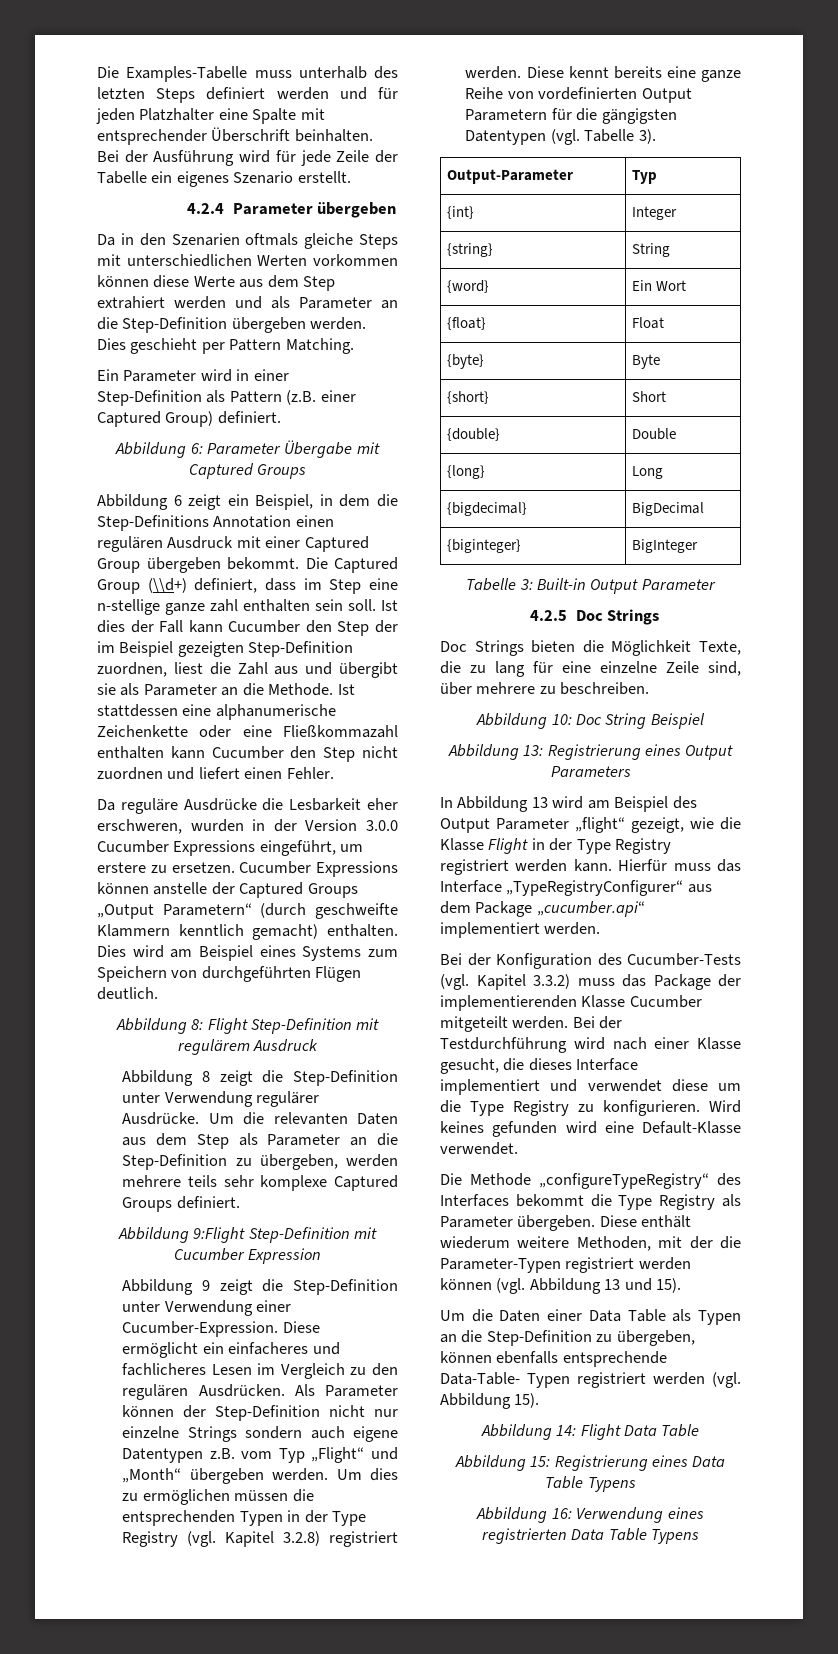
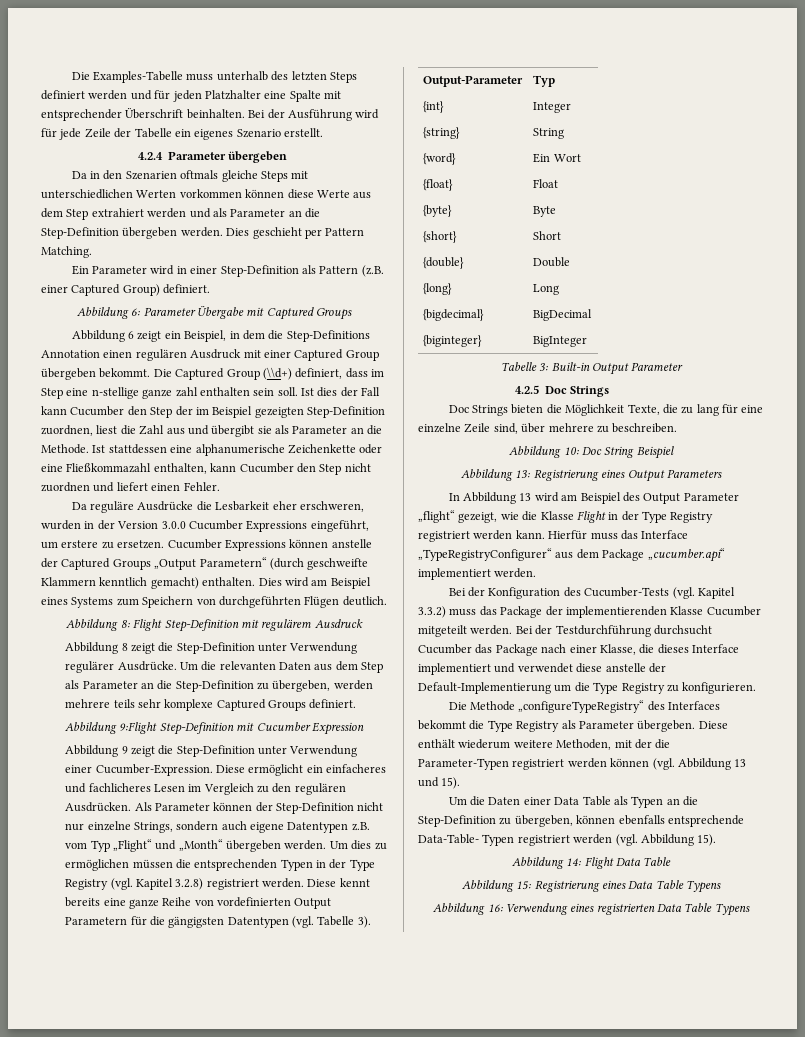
- Ist stattdessen eine alphanumerische Zeichenkette oder eine Fließkommazahl enthalten kann Cucumber den Step nicht zuordnen und liefert einen Fehler.
+ Ist stattdessen eine alphanumerische Zeichenkette oder eine Fließkommazahl enthalten, kann Cucumber den Step nicht zuordnen und liefert einen Fehler.
- Als Parameter können der Step-Definition nicht nur einzelne Strings sondern auch eigene Datentypen z.B. vom Typ „Flight“ und „Month“ übergeben werden.
+ Als Parameter können der Step-Definition nicht nur einzelne Strings, sondern auch eigene Datentypen z.B. vom Typ „Flight“ und „Month“ übergeben werden.
- Bei der Testdurchführung wird nach einer Klasse gesucht, die dieses Interface implementiert und verwendet diese um die Type Registry zu konfigurieren. Wird keines gefunden wird eine Default-Klasse verwendet.
+ Bei der Testdurchführung durchsucht Cucumber das Package nach einer Klasse, die dieses Interface implementiert und verwendet diese anstelle der Default-Implementierung um die Type Registry zu konfigurieren.

